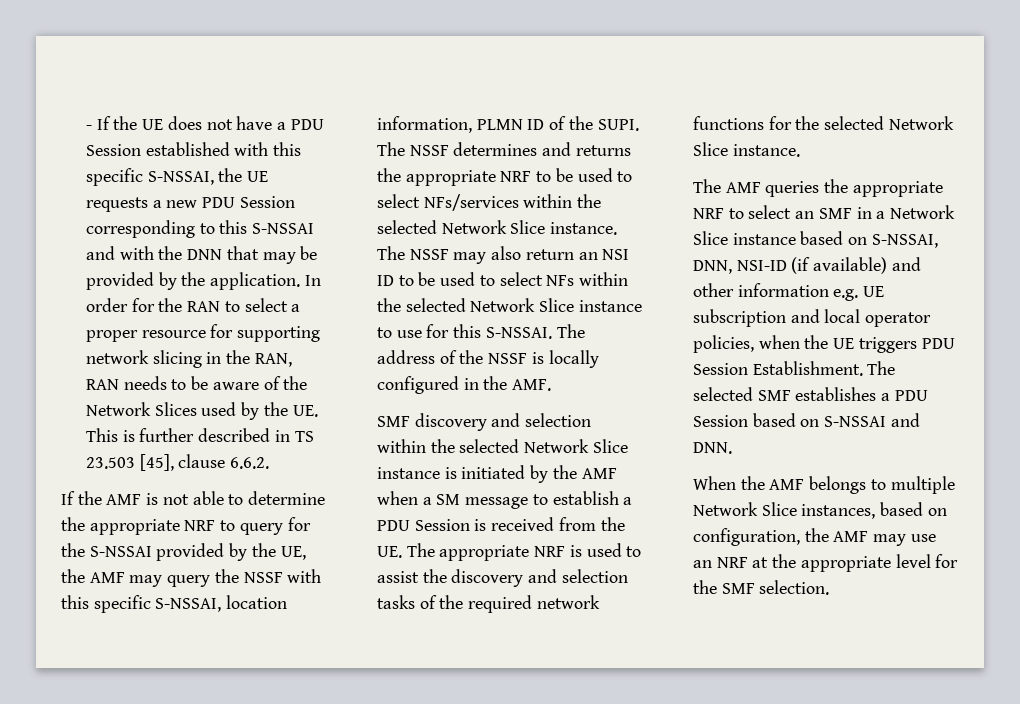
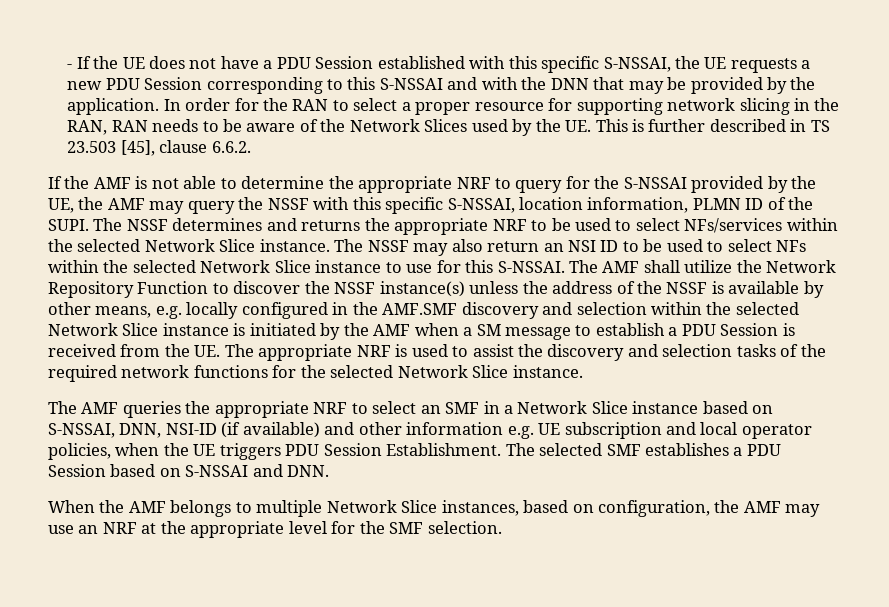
- The address of the NSSF is locally configured in the AMF.
- SMF discovery and selection within the selected Network Slice instance is initiated by the AMF when a SM message to establish a PDU Session is received from the UE. The appropriate NRF is used to assist the discovery and selection tasks of the required network functions for the selected Network Slice instance.
+ The AMF shall utilize the Network Repository Function to discover the NSSF instance(s) unless the address of the NSSF is available by other means, e.g. locally configured in the AMF.SMF discovery and selection within the selected Network Slice instance is initiated by the AMF when a SM message to establish a PDU Session is received from the UE. The appropriate NRF is used to assist the discovery and selection tasks of the required network functions for the selected Network Slice instance.

